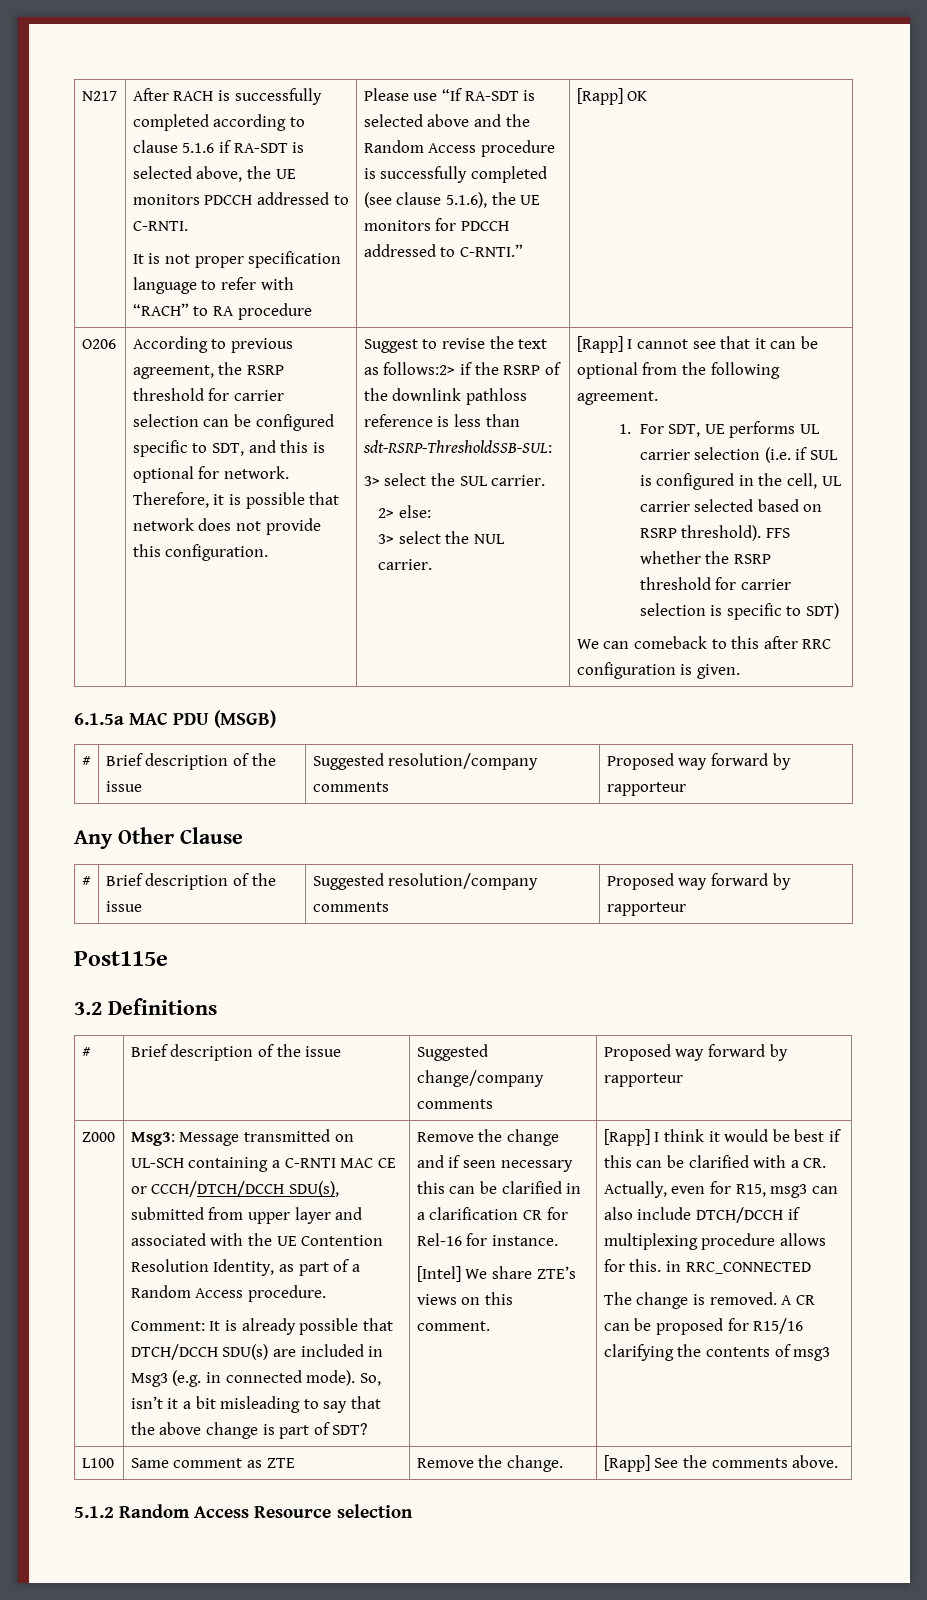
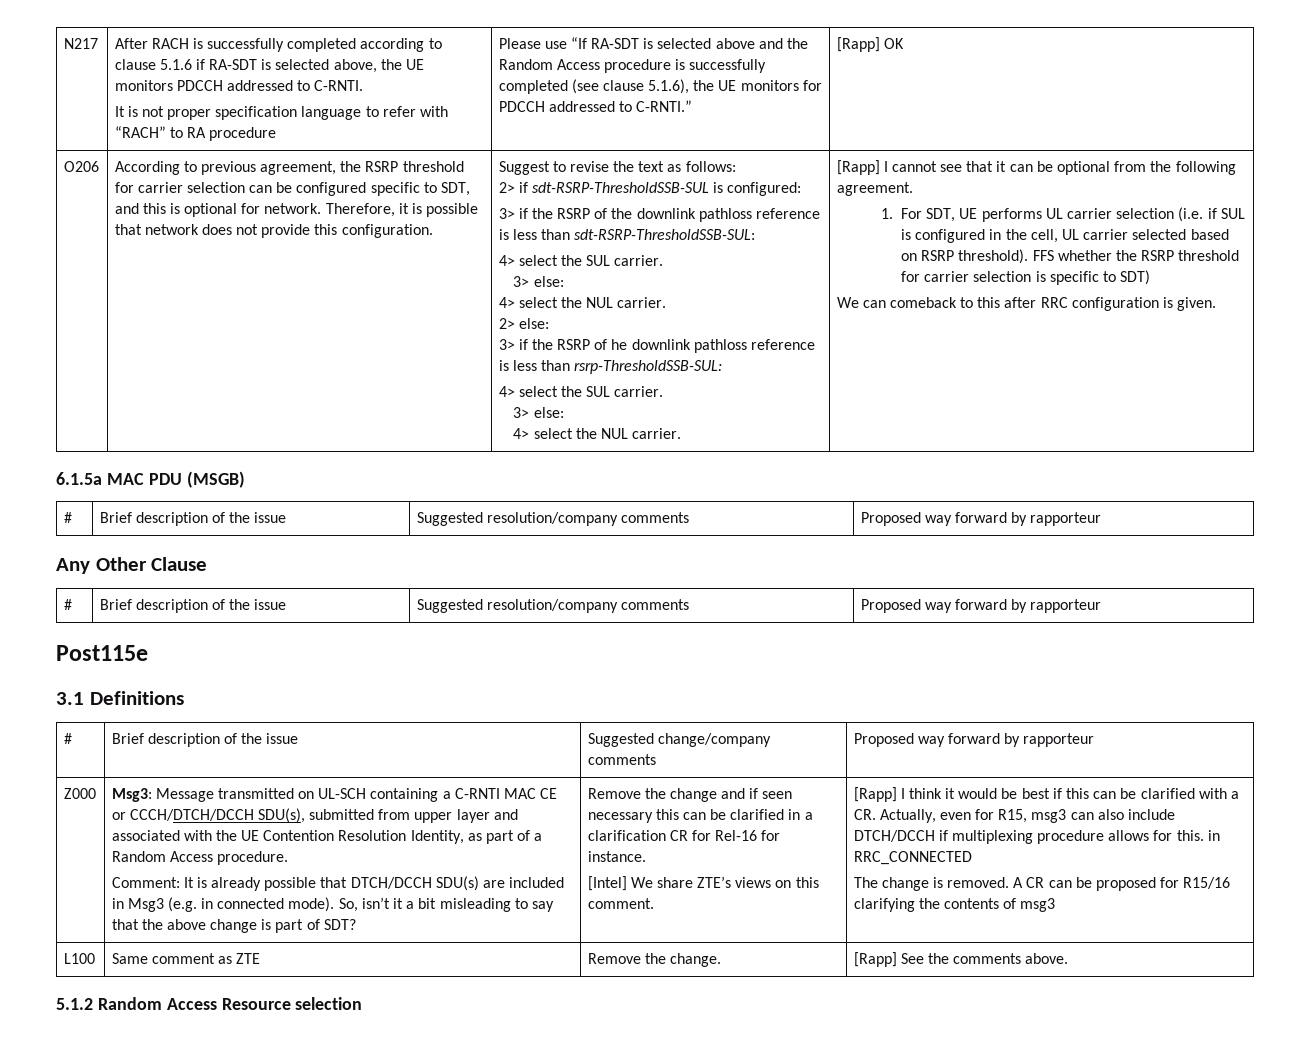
- Suggest to revise the text as follows:2> if the RSRP of the downlink pathloss reference is less than sdt-RSRP-ThresholdSSB-SUL:
- 3> select the SUL carrier.
+ Suggest to revise the text as follows:
+ 2> if sdt-RSRP-ThresholdSSB-SUL is configured:
+ 3> if the RSRP of the downlink pathloss reference is less than sdt-RSRP-ThresholdSSB-SUL:
+ 4> select the SUL carrier.
+ 3> else:
+ 4> select the NUL carrier.
  2> else:
- 3> select the NUL carrier.
+ 3> if the RSRP of he downlink pathloss reference is less than rsrp-ThresholdSSB-SUL:
+ 4> select the SUL carrier.
+ 3> else:
+ 4> select the NUL carrier.
- 3.2 Definitions
+ 3.1 Definitions

